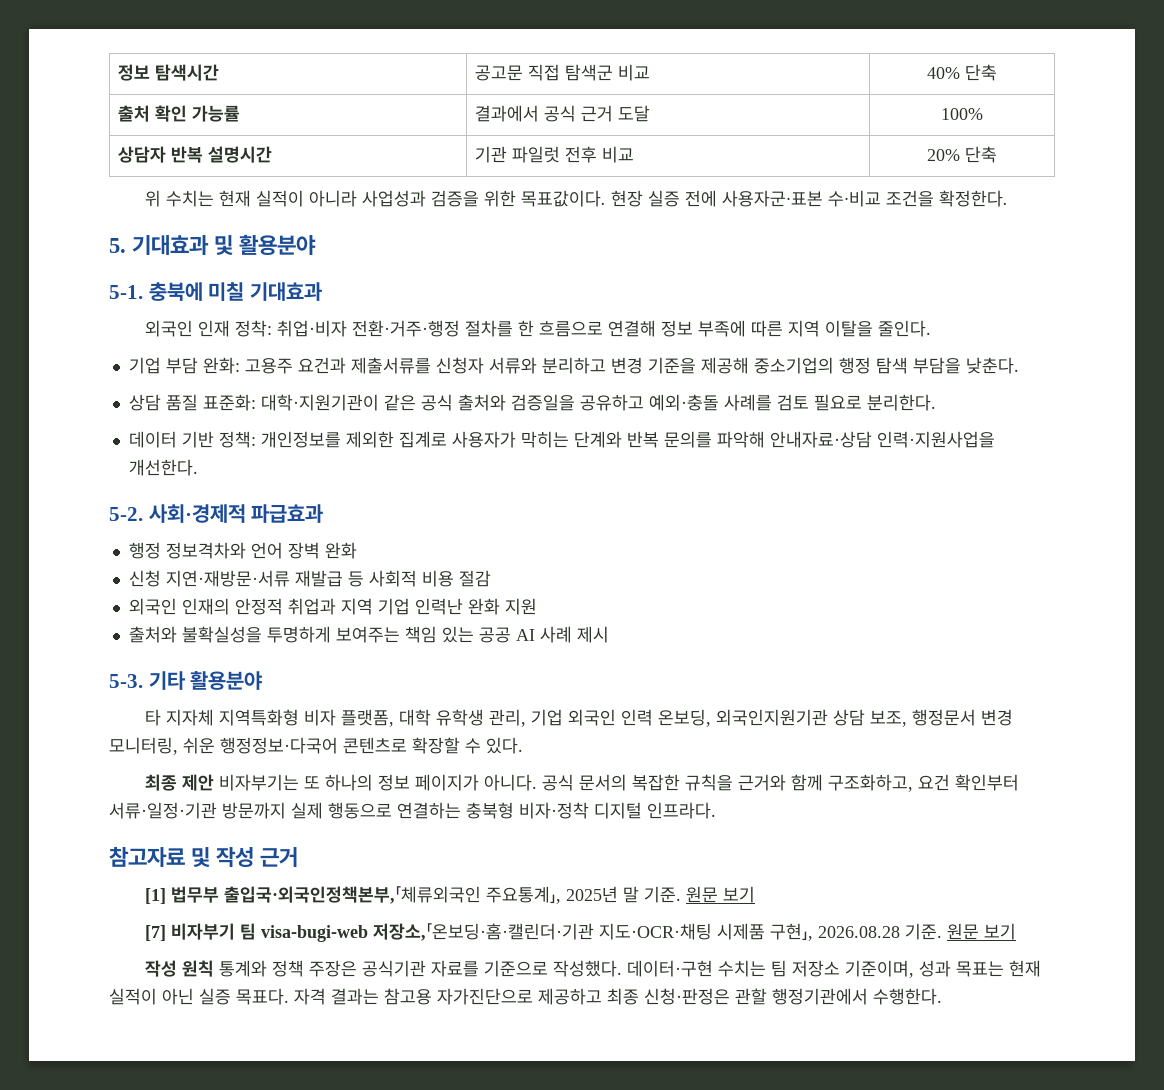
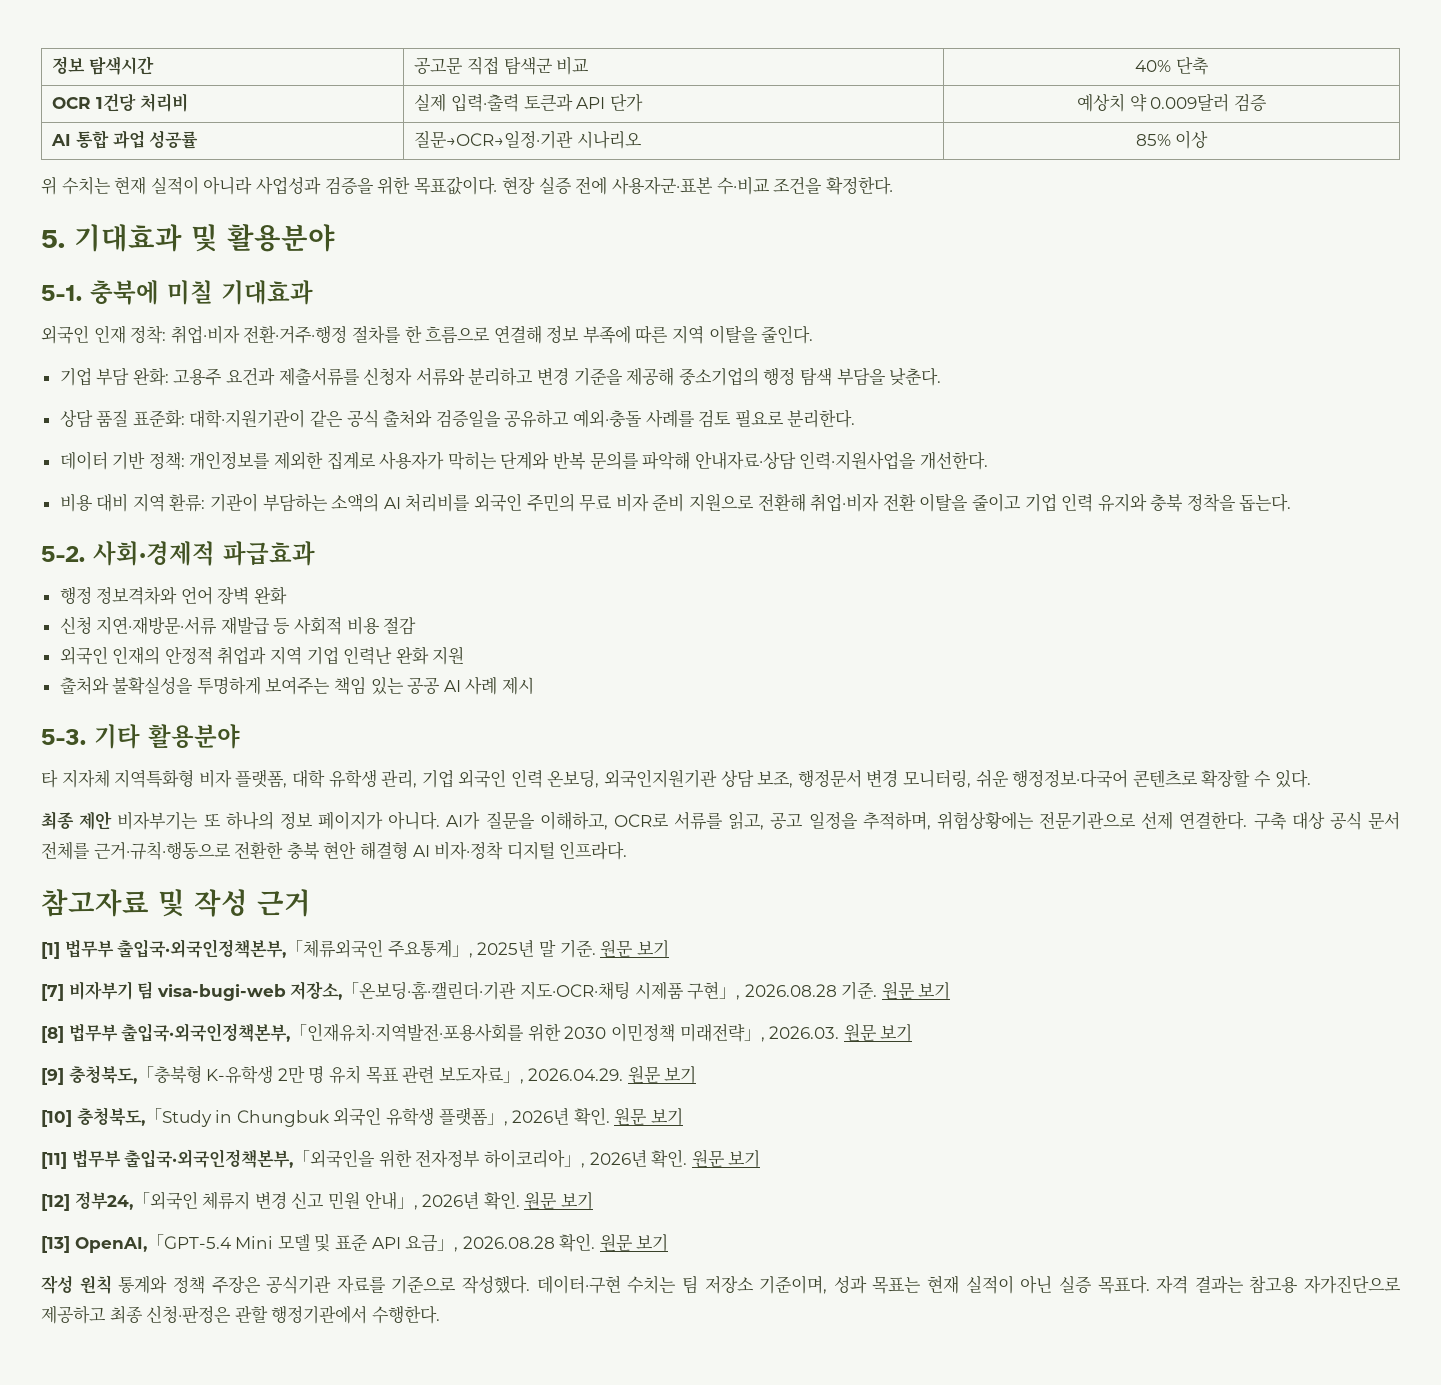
- 출처 확인 가능률 | 결과에서 공식 근거 도달 | 100%
- 상담자 반복 설명시간 | 기관 파일럿 전후 비교 | 20% 단축
+ OCR 1건당 처리비 | 실제 입력·출력 토큰과 API 단가 | 예상치 약 0.009달러 검증
+ AI 통합 과업 성공률 | 질문→OCR→일정·기관 시나리오 | 85% 이상
+ 비용 대비 지역 환류: 기관이 부담하는 소액의 AI 처리비를 외국인 주민의 무료 비자 준비 지원으로 전환해 취업·비자 전환 이탈을 줄이고 기업 인력 유지와 충북 정착을 돕는다.
- 공식 문서의 복잡한 규칙을 근거와 함께 구조화하고, 요건 확인부터 서류·일정·기관 방문까지 실제 행동으로 연결하는 충북형 비자·정착 디지털 인프라다.
+ AI가 질문을 이해하고, OCR로 서류를 읽고, 공고 일정을 추적하며, 위험상황에는 전문기관으로 선제 연결한다. 구축 대상 공식 문서 전체를 근거·규칙·행동으로 전환한 충북 현안 해결형 AI 비자·정착 디지털 인프라다.
+ [8] 법무부 출입국·외국인정책본부,「인재유치·지역발전·포용사회를 위한 2030 이민정책 미래전략」, 2026.03. 원문 보기
+ [9] 충청북도,「충북형 K-유학생 2만 명 유치 목표 관련 보도자료」, 2026.04.29. 원문 보기
+ [10] 충청북도,「Study in Chungbuk 외국인 유학생 플랫폼」, 2026년 확인. 원문 보기
+ [11] 법무부 출입국·외국인정책본부,「외국인을 위한 전자정부 하이코리아」, 2026년 확인. 원문 보기
+ [12] 정부24,「외국인 체류지 변경 신고 민원 안내」, 2026년 확인. 원문 보기
+ [13] OpenAI,「GPT-5.4 Mini 모델 및 표준 API 요금」, 2026.08.28 확인. 원문 보기

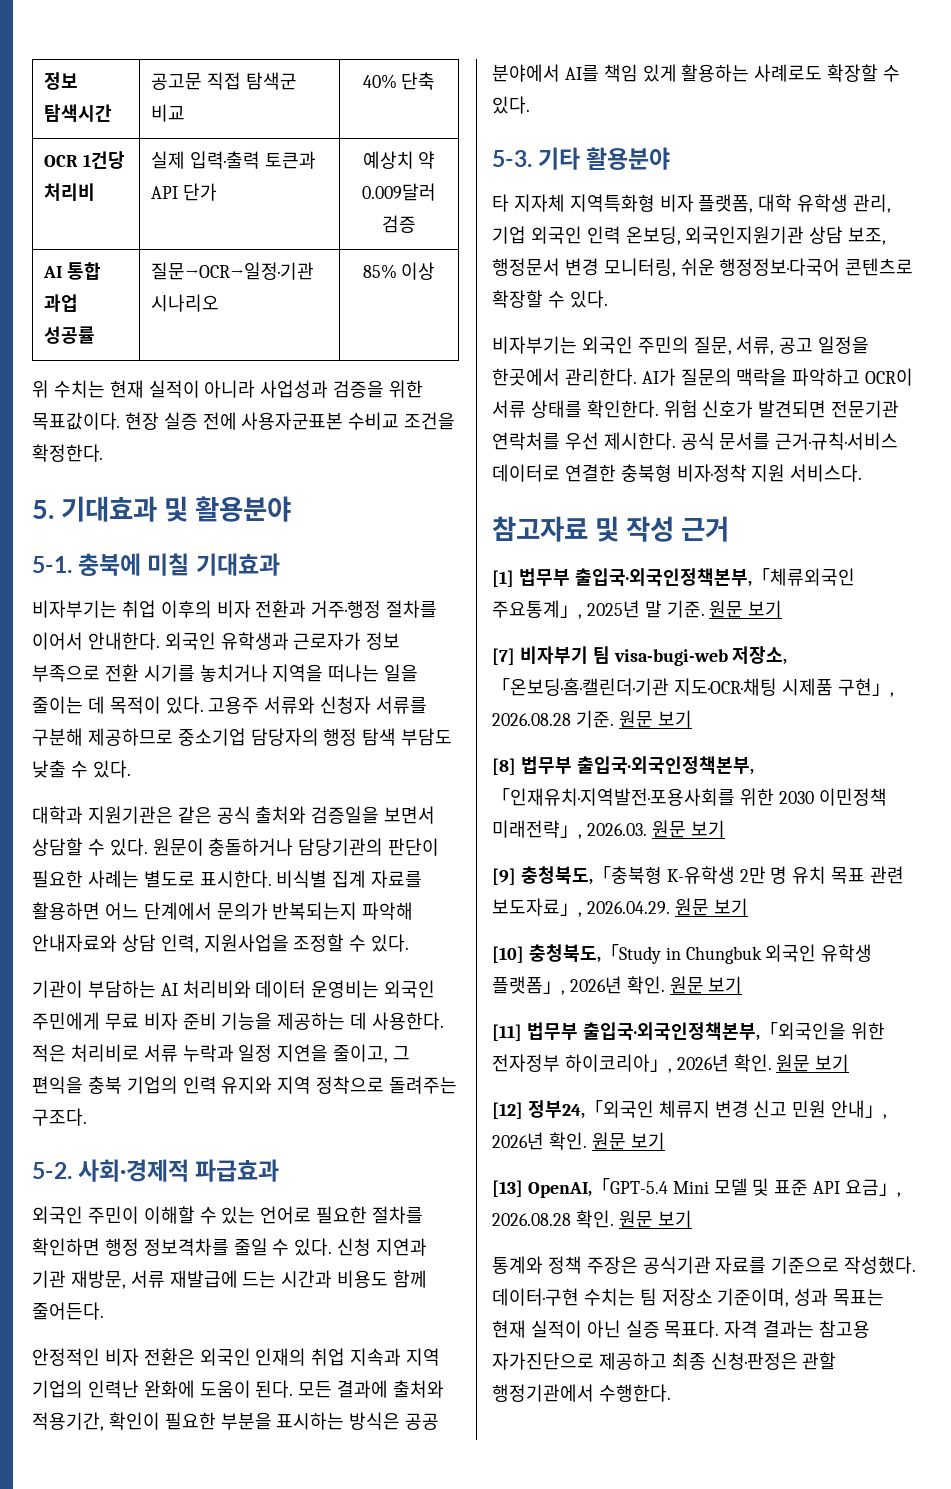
- 외국인 인재 정착: 취업·비자 전환·거주·행정 절차를 한 흐름으로 연결해 정보 부족에 따른 지역 이탈을 줄인다.
- 기업 부담 완화: 고용주 요건과 제출서류를 신청자 서류와 분리하고 변경 기준을 제공해 중소기업의 행정 탐색 부담을 낮춘다.
- 상담 품질 표준화: 대학·지원기관이 같은 공식 출처와 검증일을 공유하고 예외·충돌 사례를 검토 필요로 분리한다.
- 데이터 기반 정책: 개인정보를 제외한 집계로 사용자가 막히는 단계와 반복 문의를 파악해 안내자료·상담 인력·지원사업을 개선한다.
- 비용 대비 지역 환류: 기관이 부담하는 소액의 AI 처리비를 외국인 주민의 무료 비자 준비 지원으로 전환해 취업·비자 전환 이탈을 줄이고 기업 인력 유지와 충북 정착을 돕는다.
+ 비자부기는 취업 이후의 비자 전환과 거주·행정 절차를 이어서 안내한다. 외국인 유학생과 근로자가 정보 부족으로 전환 시기를 놓치거나 지역을 떠나는 일을 줄이는 데 목적이 있다. 고용주 서류와 신청자 서류를 구분해 제공하므로 중소기업 담당자의 행정 탐색 부담도 낮출 수 있다.
+ 대학과 지원기관은 같은 공식 출처와 검증일을 보면서 상담할 수 있다. 원문이 충돌하거나 담당기관의 판단이 필요한 사례는 별도로 표시한다. 비식별 집계 자료를 활용하면 어느 단계에서 문의가 반복되는지 파악해 안내자료와 상담 인력, 지원사업을 조정할 수 있다.
+ 기관이 부담하는 AI 처리비와 데이터 운영비는 외국인 주민에게 무료 비자 준비 기능을 제공하는 데 사용한다. 적은 처리비로 서류 누락과 일정 지연을 줄이고, 그 편익을 충북 기업의 인력 유지와 지역 정착으로 돌려주는 구조다.
  5-2. 사회·경제적 파급효과
- 행정 정보격차와 언어 장벽 완화
- 신청 지연·재방문·서류 재발급 등 사회적 비용 절감
- 외국인 인재의 안정적 취업과 지역 기업 인력난 완화 지원
- 출처와 불확실성을 투명하게 보여주는 책임 있는 공공 AI 사례 제시
+ 외국인 주민이 이해할 수 있는 언어로 필요한 절차를 확인하면 행정 정보격차를 줄일 수 있다. 신청 지연과 기관 재방문, 서류 재발급에 드는 시간과 비용도 함께 줄어든다.
+ 안정적인 비자 전환은 외국인 인재의 취업 지속과 지역 기업의 인력난 완화에 도움이 된다. 모든 결과에 출처와 적용기간, 확인이 필요한 부분을 표시하는 방식은 공공 분야에서 AI를 책임 있게 활용하는 사례로도 확장할 수 있다.
- 최종 제안 비자부기는 또 하나의 정보 페이지가 아니다. AI가 질문을 이해하고, OCR로 서류를 읽고, 공고 일정을 추적하며, 위험상황에는 전문기관으로 선제 연결한다. 구축 대상 공식 문서 전체를 근거·규칙·행동으로 전환한 충북 현안 해결형 AI 비자·정착 디지털 인프라다.
+ 비자부기는 외국인 주민의 질문, 서류, 공고 일정을 한곳에서 관리한다. AI가 질문의 맥락을 파악하고 OCR이 서류 상태를 확인한다. 위험 신호가 발견되면 전문기관 연락처를 우선 제시한다. 공식 문서를 근거·규칙·서비스 데이터로 연결한 충북형 비자·정착 지원 서비스다.
- 작성 원칙 통계와 정책 주장은 공식기관 자료를 기준으로 작성했다.
+ 통계와 정책 주장은 공식기관 자료를 기준으로 작성했다.

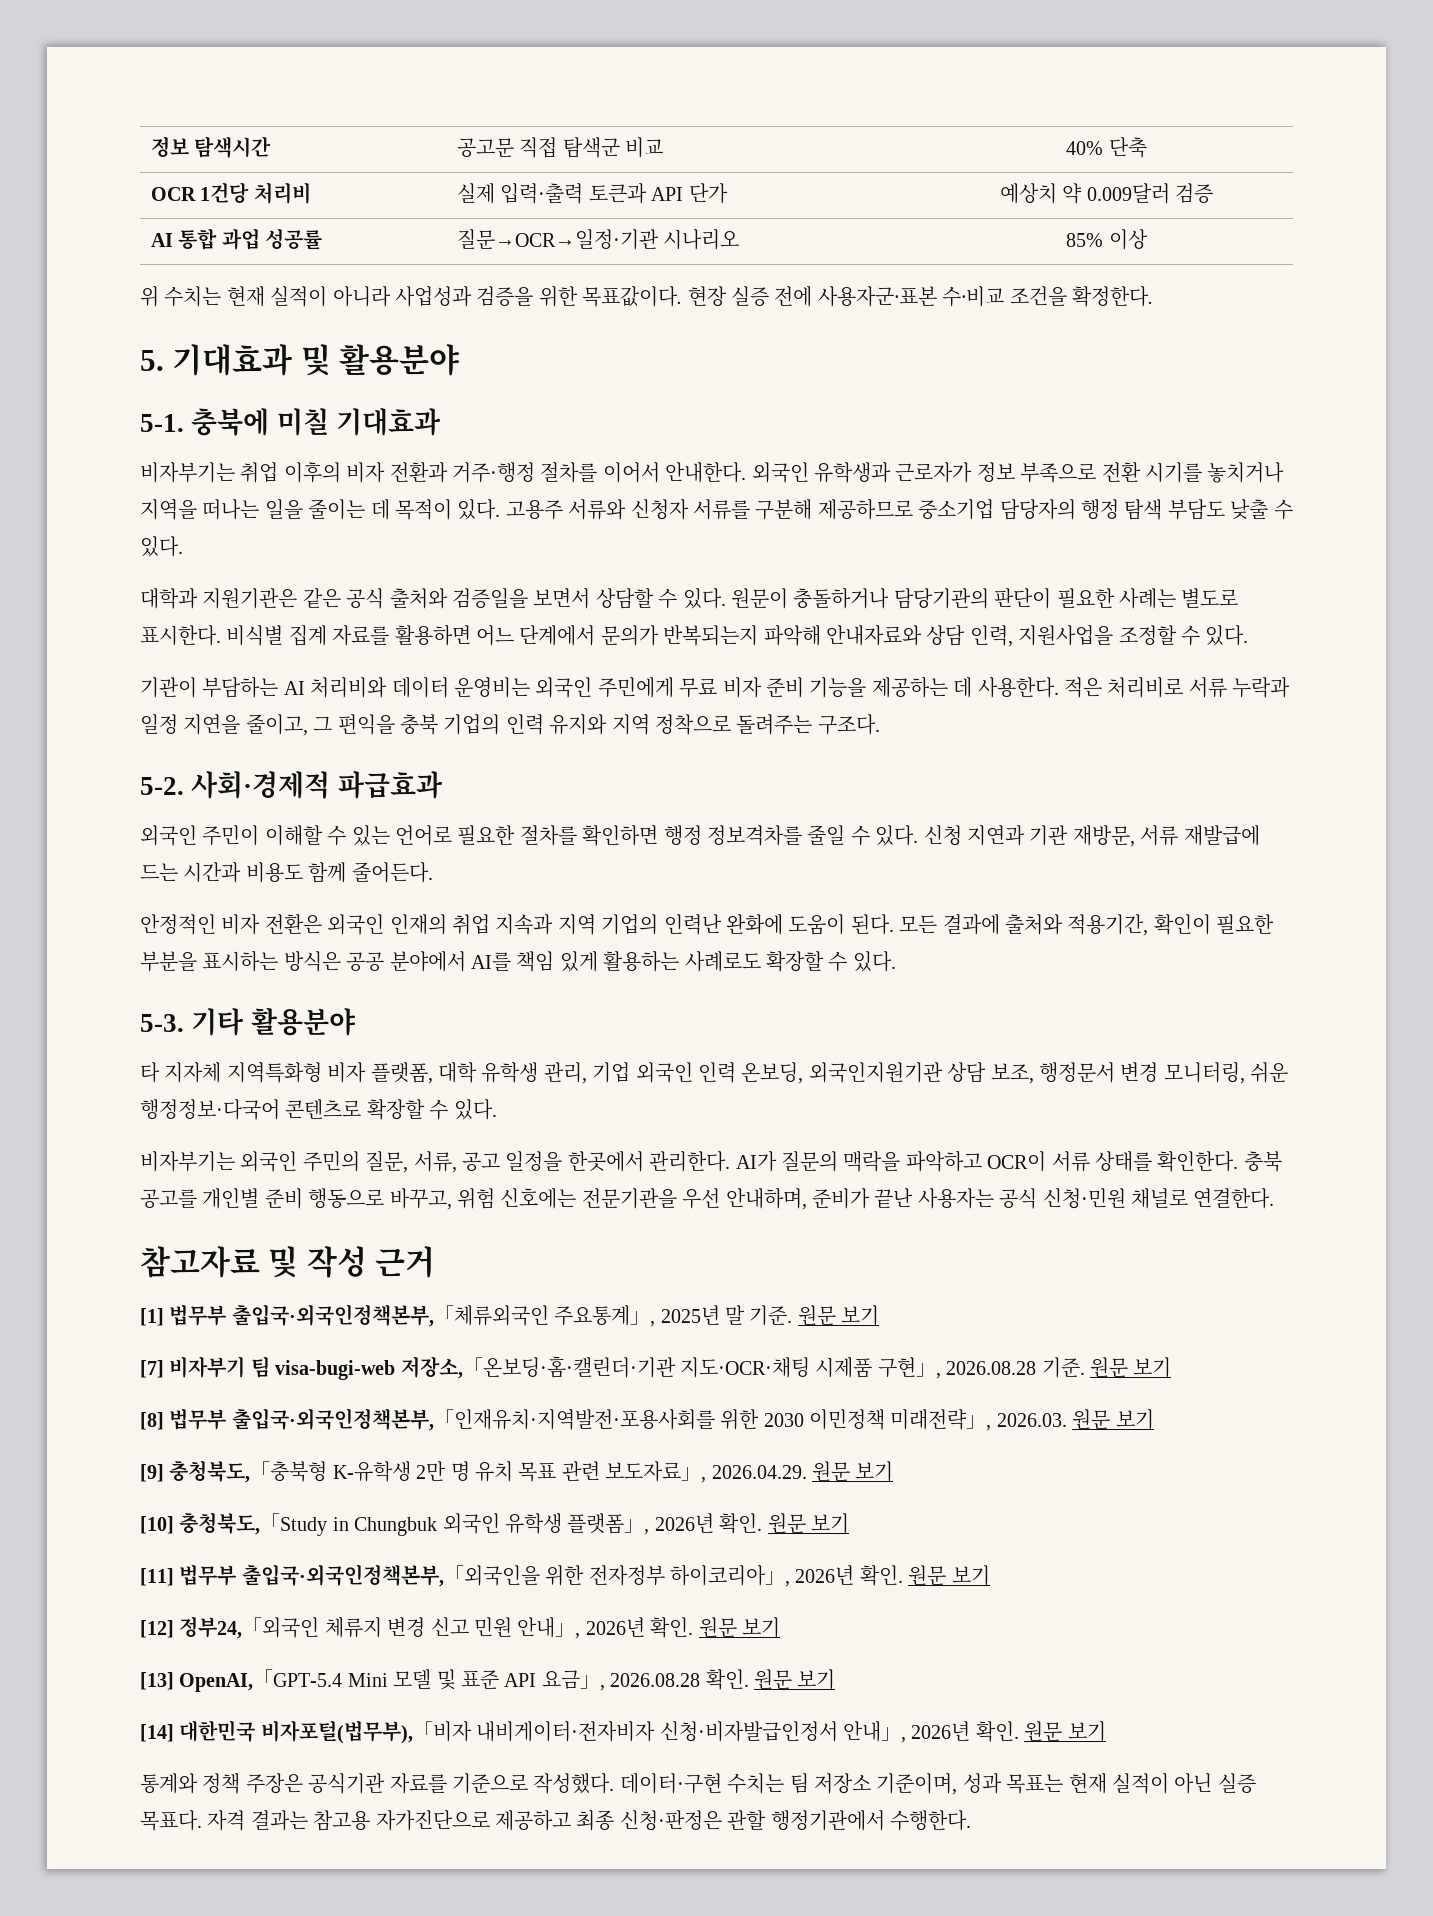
- 위험 신호가 발견되면 전문기관 연락처를 우선 제시한다. 공식 문서를 근거·규칙·서비스 데이터로 연결한 충북형 비자·정착 지원 서비스다.
+ 충북 공고를 개인별 준비 행동으로 바꾸고, 위험 신호에는 전문기관을 우선 안내하며, 준비가 끝난 사용자는 공식 신청·민원 채널로 연결한다.
+ [14] 대한민국 비자포털(법무부),「비자 내비게이터·전자비자 신청·비자발급인정서 안내」, 2026년 확인. 원문 보기

